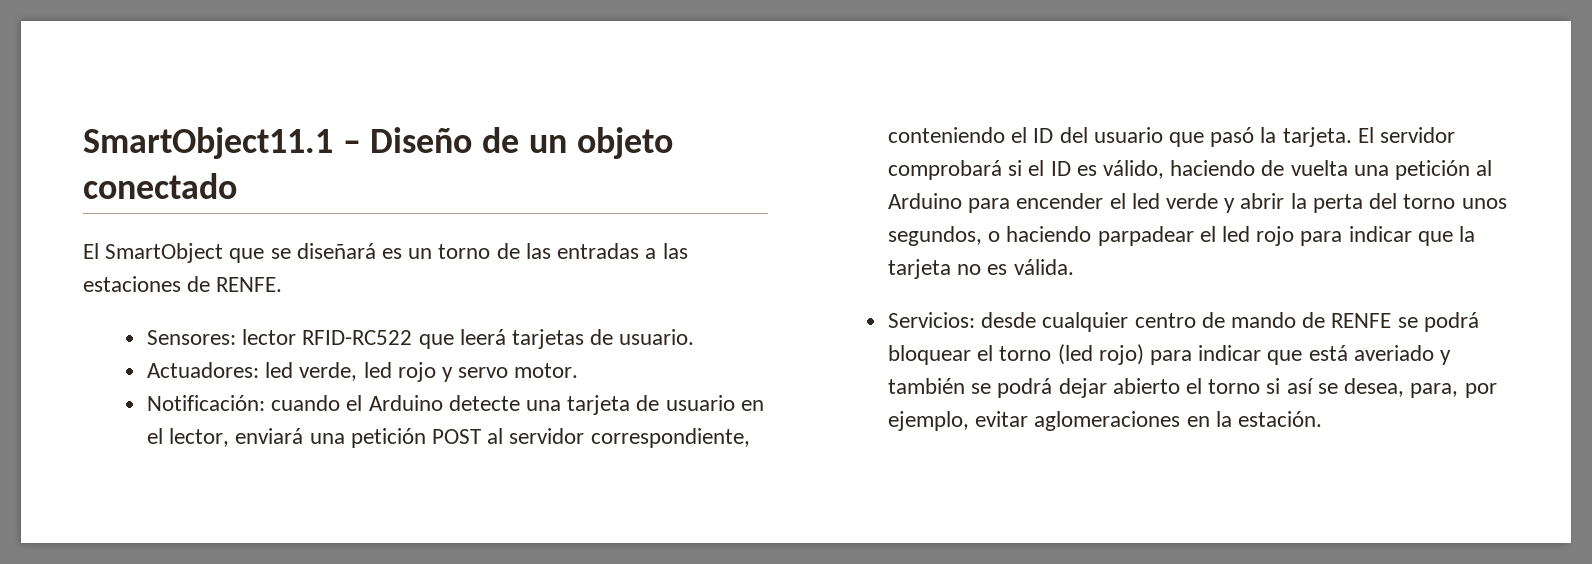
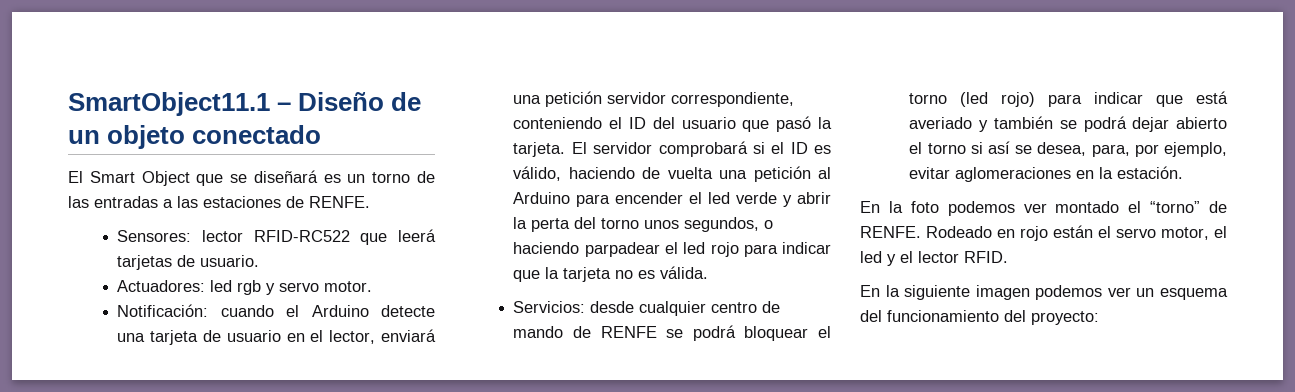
- El SmartObject que se diseñará es un torno de las entradas a las estaciones de RENFE.
+ El Smart Object que se diseñará es un torno de las entradas a las estaciones de RENFE.
- Actuadores: led verde, led rojo y servo motor.
+ Actuadores: led rgb y servo motor.
- Notificación: cuando el Arduino detecte una tarjeta de usuario en el lector, enviará una petición POST al servidor correspondiente, conteniendo el ID del usuario que pasó la tarjeta.
+ Notificación: cuando el Arduino detecte una tarjeta de usuario en el lector, enviará una petición servidor correspondiente, conteniendo el ID del usuario que pasó la tarjeta.
+ En la foto podemos ver montado el “torno” de RENFE. Rodeado en rojo están el servo motor, el led y el lector RFID.
+ En la siguiente imagen podemos ver un esquema del funcionamiento del proyecto:

